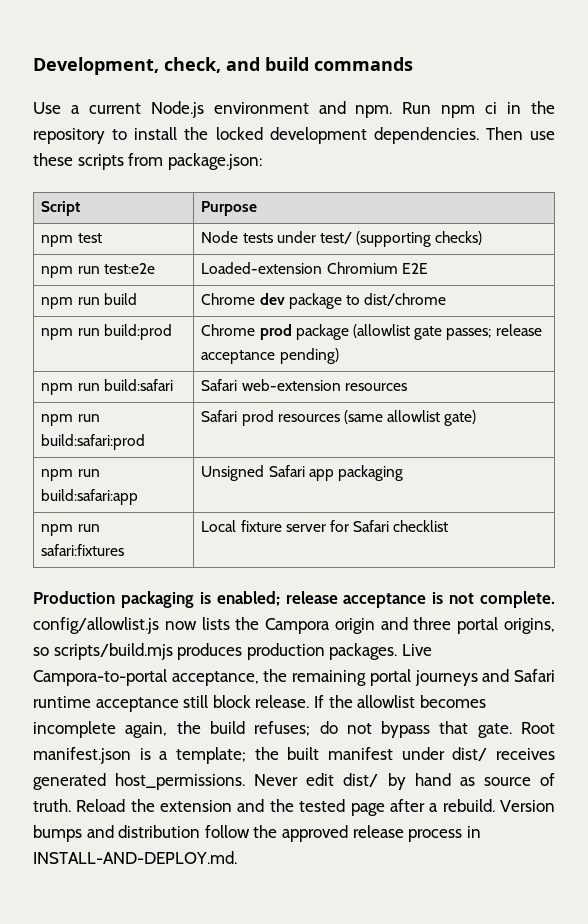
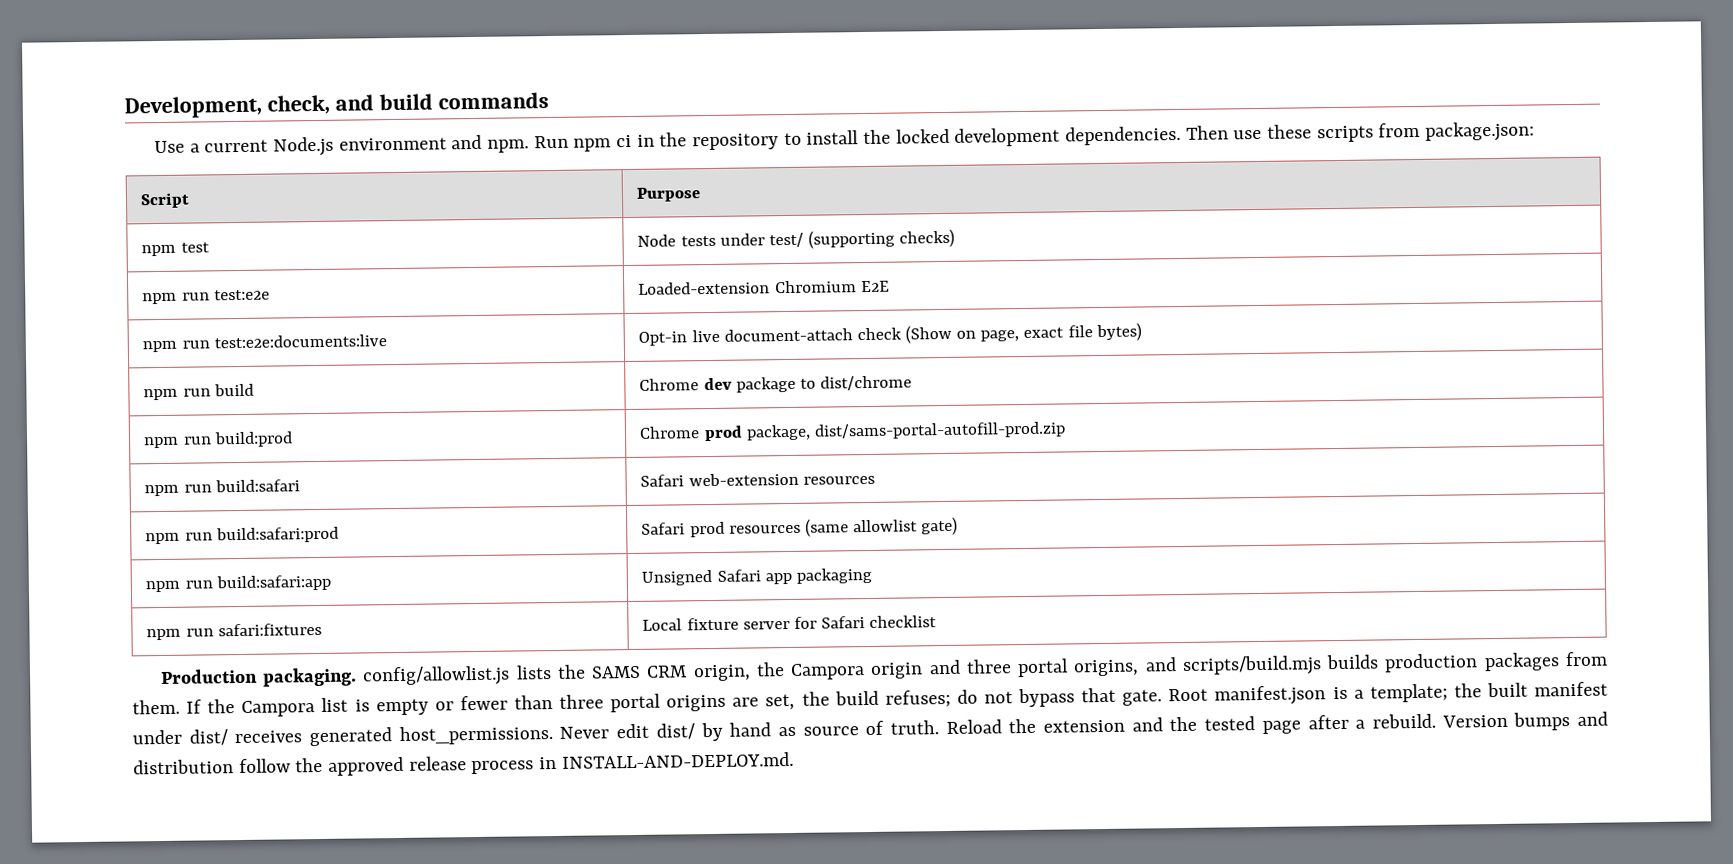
+ npm run test:e2e:documents:live | Opt-in live document-attach check (Show on page, exact file bytes)
- npm run build:prod | Chrome prod package (allowlist gate passes; release acceptance pending)
+ npm run build:prod | Chrome prod package, dist/sams-portal-autofill-prod.zip
- Production packaging is enabled; release acceptance is not complete. config/allowlist.js now lists the Campora origin and three portal origins, so scripts/build.mjs produces production packages. Live Campora-to-portal acceptance, the remaining portal journeys and Safari runtime acceptance still block release. If the allowlist becomes incomplete again, the build refuses; do not bypass that gate.
+ Production packaging. config/allowlist.js lists the SAMS CRM origin, the Campora origin and three portal origins, and scripts/build.mjs builds production packages from them. If the Campora list is empty or fewer than three portal origins are set, the build refuses; do not bypass that gate.

